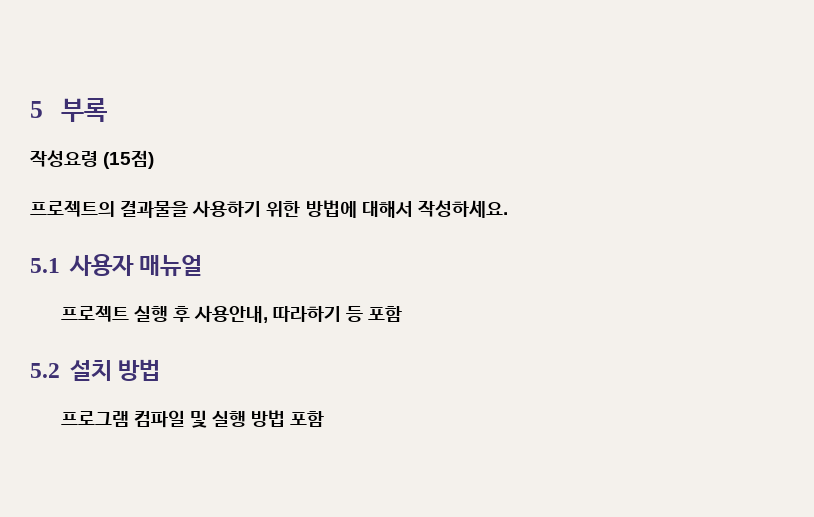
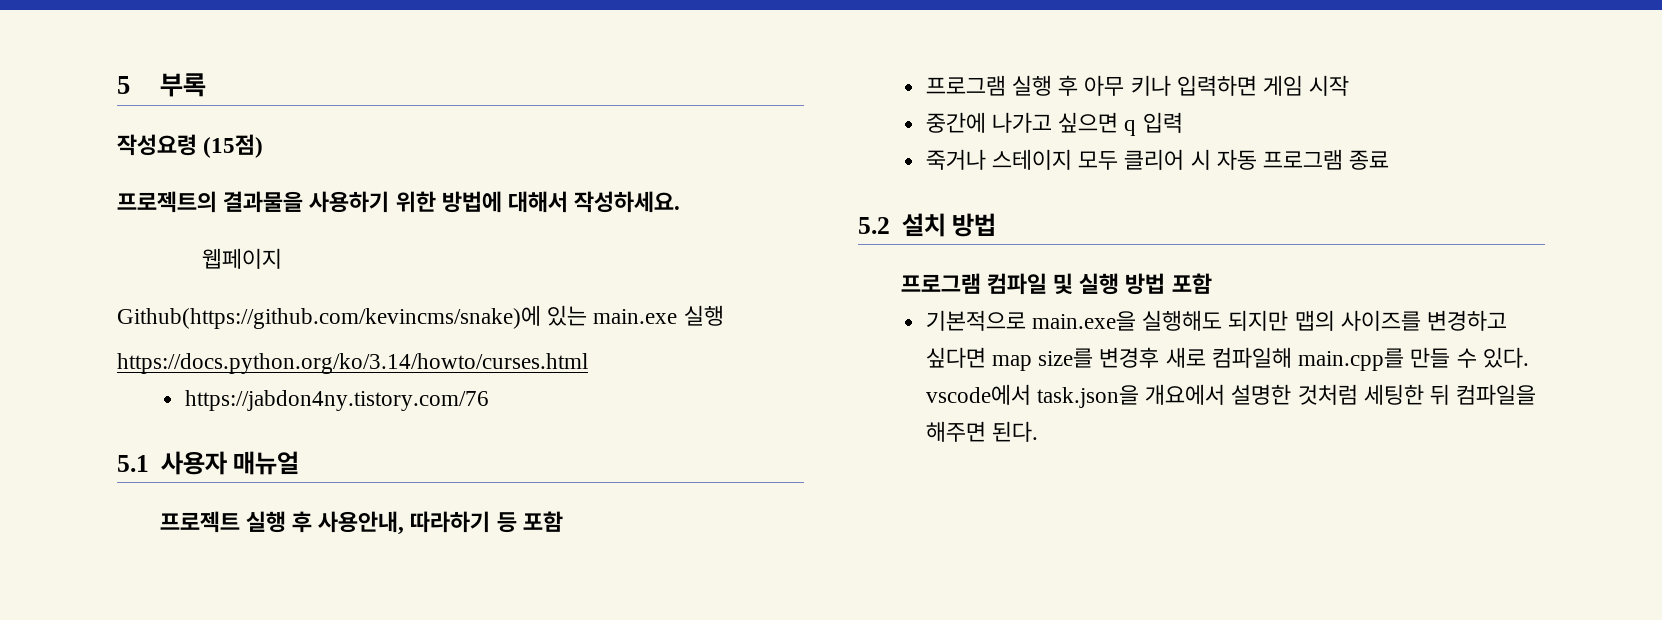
+ 웹페이지
+ Github(https://github.com/kevincms/snake)에 있는 main.exe 실행
+ https://docs.python.org/ko/3.14/howto/curses.html
+ https://jabdon4ny.tistory.com/76
+ 프로그램 실행 후 아무 키나 입력하면 게임 시작
+ 중간에 나가고 싶으면 q 입력
+ 죽거나 스테이지 모두 클리어 시 자동 프로그램 종료
+ 기본적으로 main.exe을 실행해도 되지만 맵의 사이즈를 변경하고 싶다면 map size를 변경후 새로 컴파일해 main.cpp를 만들 수 있다. vscode에서 task.json을 개요에서 설명한 것처럼 세팅한 뒤 컴파일을 해주면 된다.

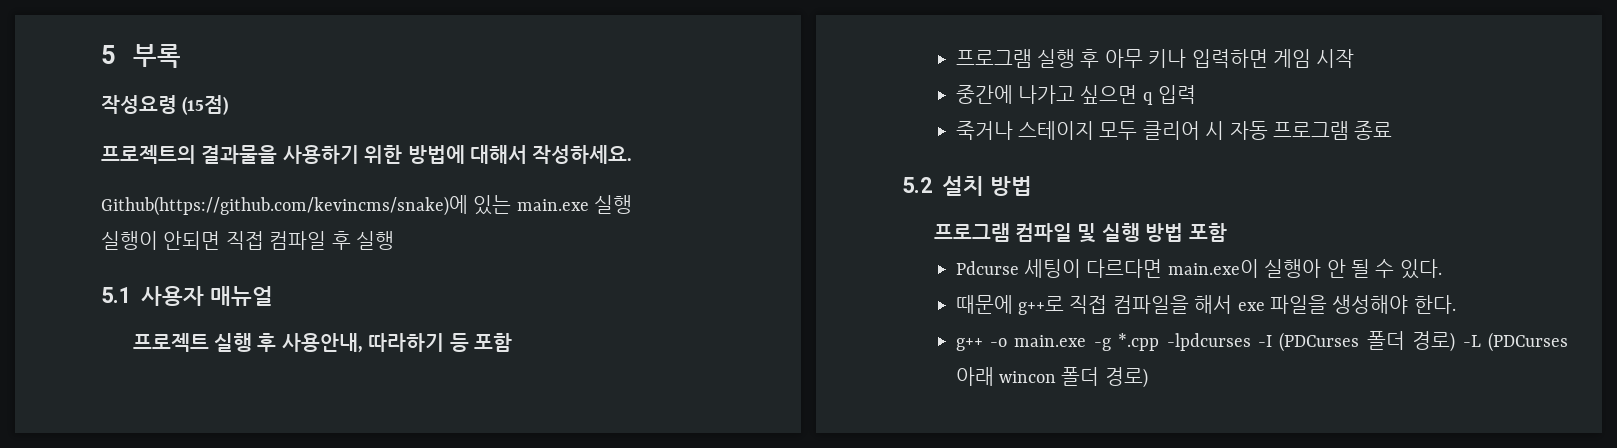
- 웹페이지
- https://docs.python.org/ko/3.14/howto/curses.html
- https://jabdon4ny.tistory.com/76
+ 실행이 안되면 직접 컴파일 후 실행
- 기본적으로 main.exe을 실행해도 되지만 맵의 사이즈를 변경하고 싶다면 map size를 변경후 새로 컴파일해 main.cpp를 만들 수 있다. vscode에서 task.json을 개요에서 설명한 것처럼 세팅한 뒤 컴파일을 해주면 된다.
+ Pdcurse 세팅이 다르다면 main.exe이 실행아 안 될 수 있다.
+ 때문에 g++로 직접 컴파일을 해서 exe 파일을 생성해야 한다.
+ g++ -o main.exe -g *.cpp -lpdcurses -I (PDCurses 폴더 경로) -L (PDCurses 아래 wincon 폴더 경로)

